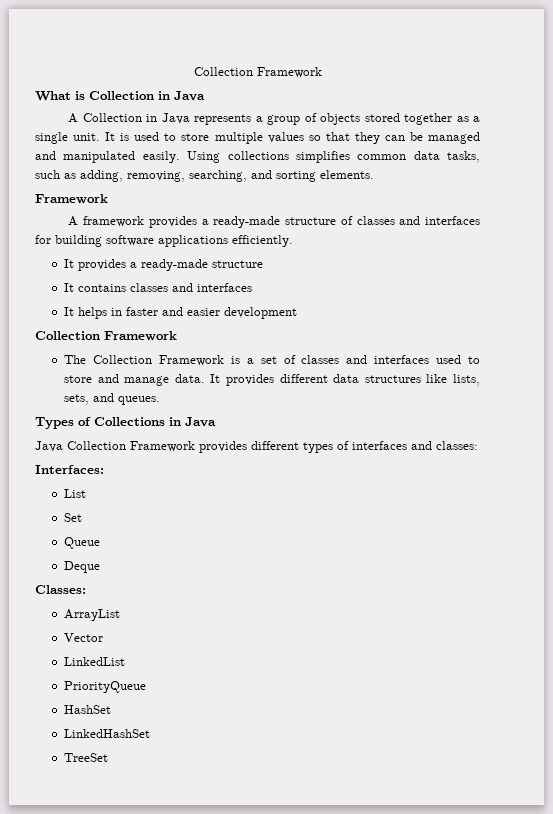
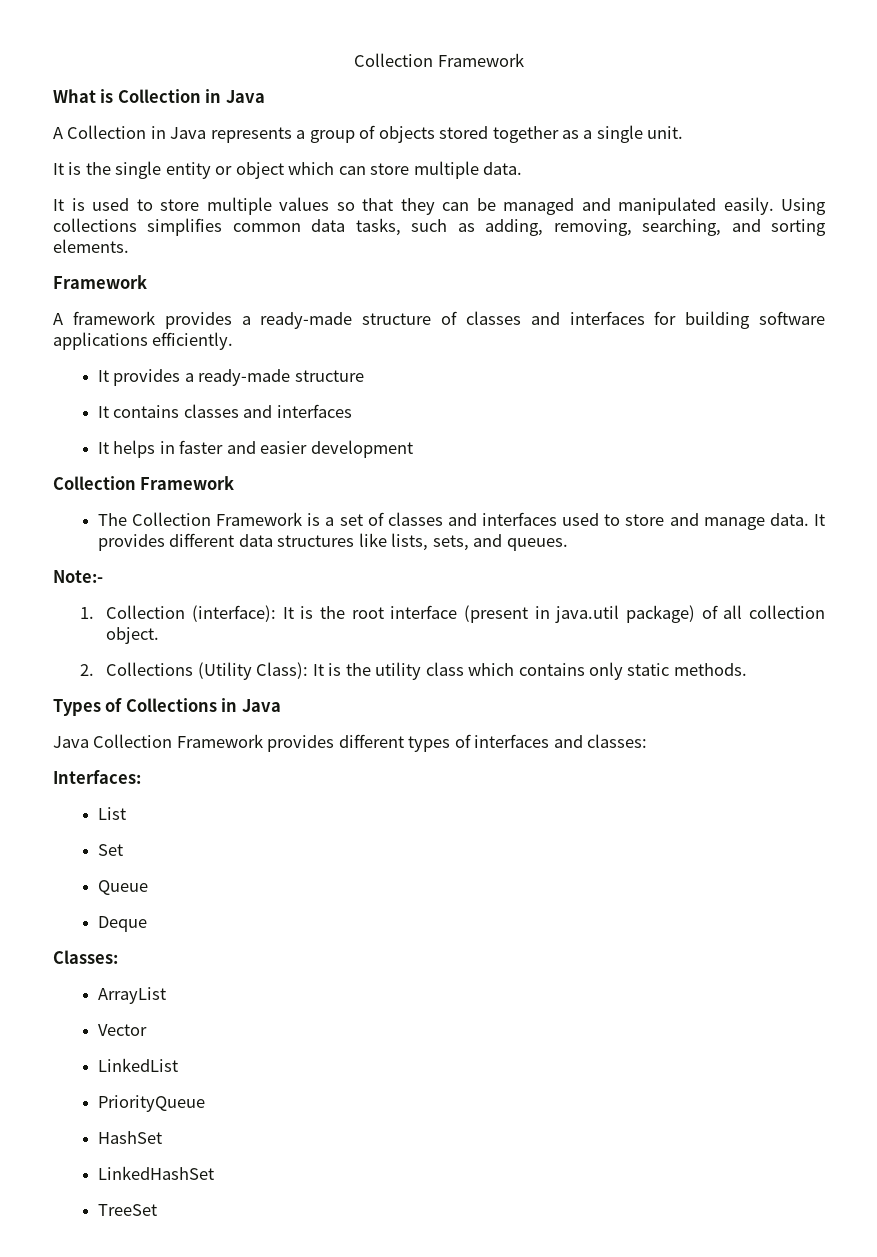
- A Collection in Java represents a group of objects stored together as a single unit. It is used to store multiple values so that they can be managed and manipulated easily.
+ A Collection in Java represents a group of objects stored together as a single unit.
+ It is the single entity or object which can store multiple data.
+ It is used to store multiple values so that they can be managed and manipulated easily.
+ Note:-
+ 1. Collection (interface): It is the root interface (present in java.util package) of all collection object.
+ 2. Collections (Utility Class): It is the utility class which contains only static methods.

